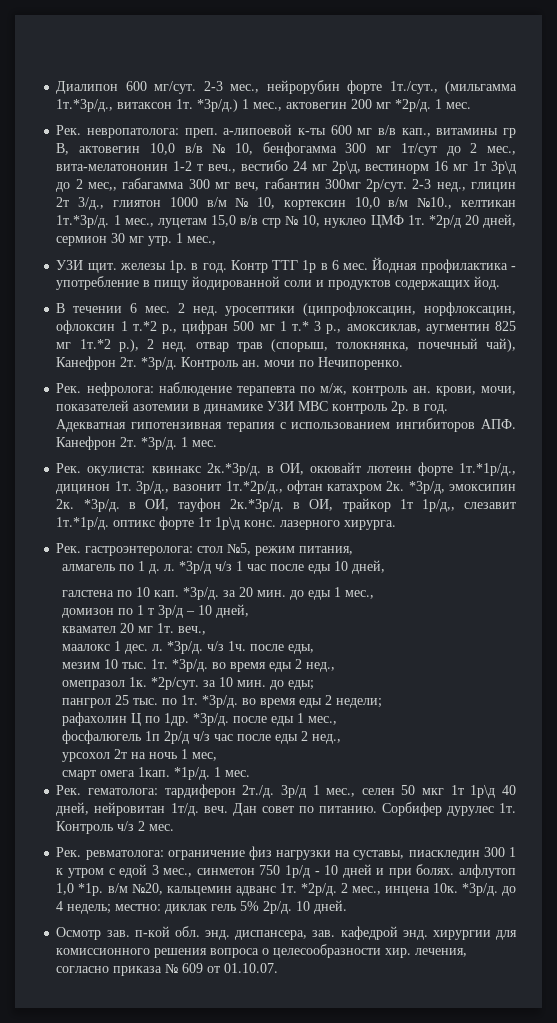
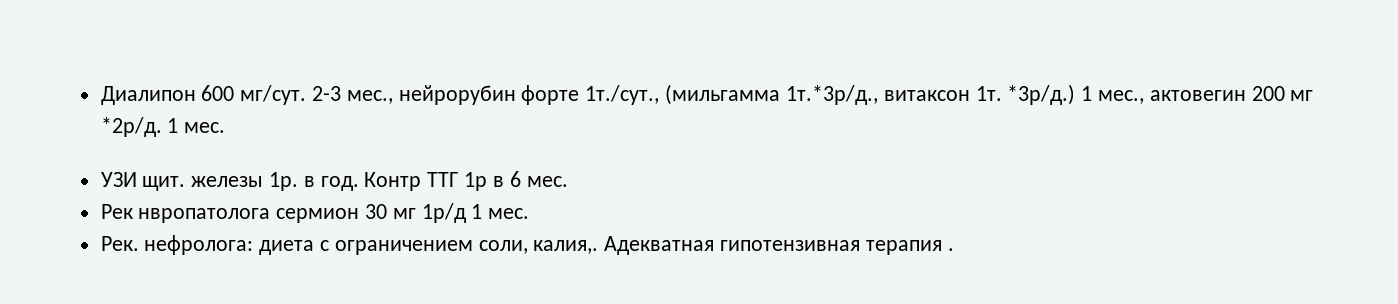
- Рек. невропатолога: преп. а-липоевой к-ты 600 мг в/в кап., витамины гр В, актовегин 10,0 в/в № 10, бенфогамма 300 мг 1т/сут до 2 мес., вита-мелатононин 1-2 т веч., вестибо 24 мг 2р\д, вестинорм 16 мг 1т 3р\д до 2 мес,, габагамма 300 мг веч, габантин 300мг 2р/сут. 2-3 нед., глицин 2т 3/д., глиятон 1000 в/м № 10, кортексин 10,0 в/м №10., келтикан 1т.*3р/д. 1 мес., луцетам 15,0 в/в стр № 10, нуклео ЦМФ 1т. *2р/д 20 дней, сермион 30 мг утр. 1 мес.,
- Контр ТТГ 1р в 6 мес. Йодная профилактика - употребление в пищу йодированной соли и продуктов содержащих йод.
- В течении 6 мес. 2 нед. уросептики (ципрофлоксацин, норфлоксацин, офлоксин 1 т.*2 р., цифран 500 мг 1 т.* 3 р., амоксиклав, аугментин 825 мг 1т.*2 р.), 2 нед. отвар трав (спорыш, толокнянка, почечный чай), Канефрон 2т. *3р/д. Контроль ан. мочи по Нечипоренко.
- Рек. нефролога: наблюдение терапевта по м/ж, контроль ан. крови, мочи, показателей азотемии в динамике УЗИ МВС контроль 2р. в год. Адекватная гипотензивная терапия с использованием ингибиторов АПФ. Канефрон 2т. *3р/д. 1 мес.
- Рек. окулиста: квинакс 2к.*3р/д. в ОИ, окювайт лютеин форте 1т.*1р/д., дицинон 1т. 3р/д., вазонит 1т.*2р/д., офтан катахром 2к. *3р/д, эмоксипин 2к. *3р/д. в ОИ, тауфон 2к.*3р/д. в ОИ, трайкор 1т 1р/д,, слезавит 1т.*1р/д. оптикс форте 1т 1р\д конс. лазерного хирурга.
- Рек. гастроэнтеролога: стол №5, режим питания,
- алмагель по 1 д. л. *3р/д ч/з 1 час после еды 10 дней,
- галстена по 10 кап. *3р/д. за 20 мин. до еды 1 мес.,
- домизон по 1 т 3р/д – 10 дней,
- квамател 20 мг 1т. веч.,
- маалокс 1 дес. л. *3р/д. ч/з 1ч. после еды,
- мезим 10 тыс. 1т. *3р/д. во время еды 2 нед.,
- омепразол 1к. *2р/сут. за 10 мин. до еды;
- пангрол 25 тыс. по 1т. *3р/д. во время еды 2 недели;
- рафахолин Ц по 1др. *3р/д. после еды 1 мес.,
- фосфалюгель 1п 2р/д ч/з час после еды 2 нед.,
- урсохол 2т на ночь 1 мес,
- смарт омега 1кап. *1р/д. 1 мес.
- Рек. гематолога: тардиферон 2т./д. 3р/д 1 мес., селен 50 мкг 1т 1р\д 40 дней, нейровитан 1т/д. веч. Дан совет по питанию. Сорбифер дурулес 1т. Контроль ч/з 2 мес.
- Рек. ревматолога: ограничение физ нагрузки на суставы, пиаскледин 300 1 к утром с едой 3 мес., синметон 750 1р/д - 10 дней и при болях. алфлутоп 1,0 *1р. в/м №20, кальцемин адванс 1т. *2р/д. 2 мес., инцена 10к. *3р/д. до 4 недель; местно: диклак гель 5% 2р/д. 10 дней.
- Осмотр зав. п-кой обл. энд. диспансера, зав. кафедрой энд. хирургии для комиссионного решения вопроса о целесообразности хир. лечения, согласно приказа № 609 от 01.10.07.
+ Контр ТТГ 1р в 6 мес.
+ Рек нвропатолога сермион 30 мг 1р/д 1 мес.
+ Рек. нефролога: диета с ограничением соли, калия,. Адекватная гипотензивная терапия .

